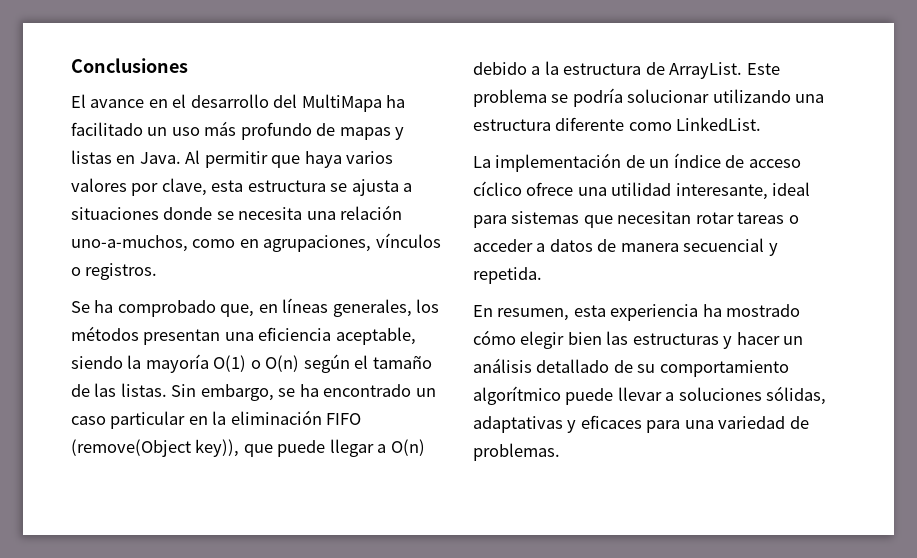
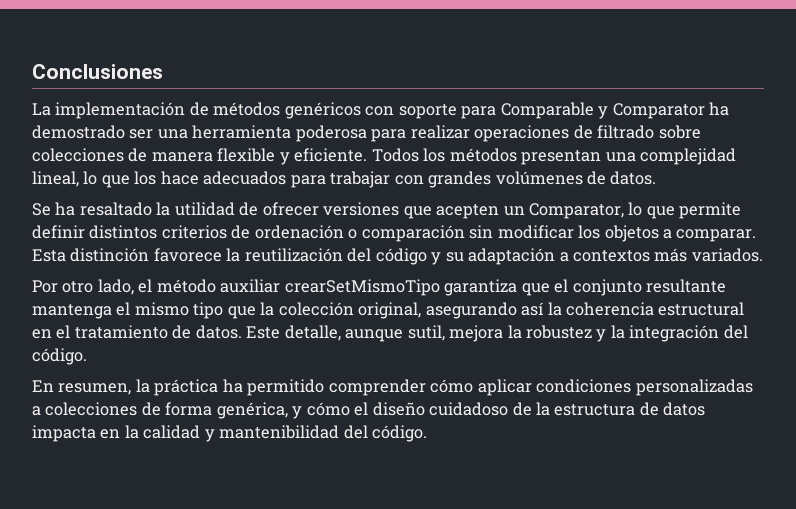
- El avance en el desarrollo del MultiMapa ha facilitado un uso más profundo de mapas y listas en Java. Al permitir que haya varios valores por clave, esta estructura se ajusta a situaciones donde se necesita una relación uno-a-muchos, como en agrupaciones, vínculos o registros.
- Se ha comprobado que, en líneas generales, los métodos presentan una eficiencia aceptable, siendo la mayoría O(1) o O(n) según el tamaño de las listas. Sin embargo, se ha encontrado un caso particular en la eliminación FIFO (remove(Object key)), que puede llegar a O(n) debido a la estructura de ArrayList. Este problema se podría solucionar utilizando una estructura diferente como LinkedList.
- La implementación de un índice de acceso cíclico ofrece una utilidad interesante, ideal para sistemas que necesitan rotar tareas o acceder a datos de manera secuencial y repetida.
- En resumen, esta experiencia ha mostrado cómo elegir bien las estructuras y hacer un análisis detallado de su comportamiento algorítmico puede llevar a soluciones sólidas, adaptativas y eficaces para una variedad de problemas.
+ La implementación de métodos genéricos con soporte para Comparable y Comparator ha demostrado ser una herramienta poderosa para realizar operaciones de filtrado sobre colecciones de manera flexible y eficiente. Todos los métodos presentan una complejidad lineal, lo que los hace adecuados para trabajar con grandes volúmenes de datos.
+ Se ha resaltado la utilidad de ofrecer versiones que acepten un Comparator, lo que permite definir distintos criterios de ordenación o comparación sin modificar los objetos a comparar. Esta distinción favorece la reutilización del código y su adaptación a contextos más variados.
+ Por otro lado, el método auxiliar crearSetMismoTipo garantiza que el conjunto resultante mantenga el mismo tipo que la colección original, asegurando así la coherencia estructural en el tratamiento de datos. Este detalle, aunque sutil, mejora la robustez y la integración del código.
+ En resumen, la práctica ha permitido comprender cómo aplicar condiciones personalizadas a colecciones de forma genérica, y cómo el diseño cuidadoso de la estructura de datos impacta en la calidad y mantenibilidad del código.

